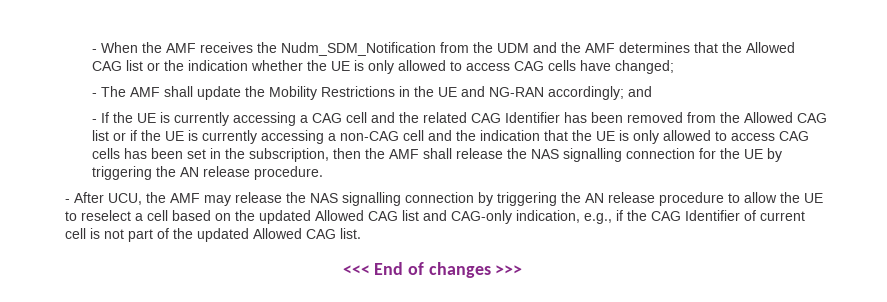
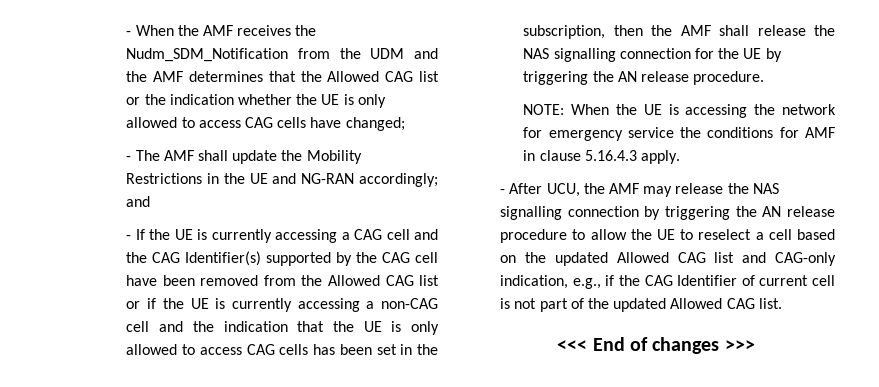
- - If the UE is currently accessing a CAG cell and the related CAG Identifier has been removed from the Allowed CAG list or if the UE is currently accessing a non-CAG cell and the indication that the UE is only allowed to access CAG cells has been set in the subscription, then the AMF shall release the NAS signalling connection for the UE by triggering the AN release procedure.
+ - If the UE is currently accessing a CAG cell and the CAG Identifier(s) supported by the CAG cell have been removed from the Allowed CAG list or if the UE is currently accessing a non-CAG cell and the indication that the UE is only allowed to access CAG cells has been set in the subscription, then the AMF shall release the NAS signalling connection for the UE by triggering the AN release procedure.
+ NOTE: When the UE is accessing the network for emergency service the conditions for AMF in clause 5.16.4.3 apply.

